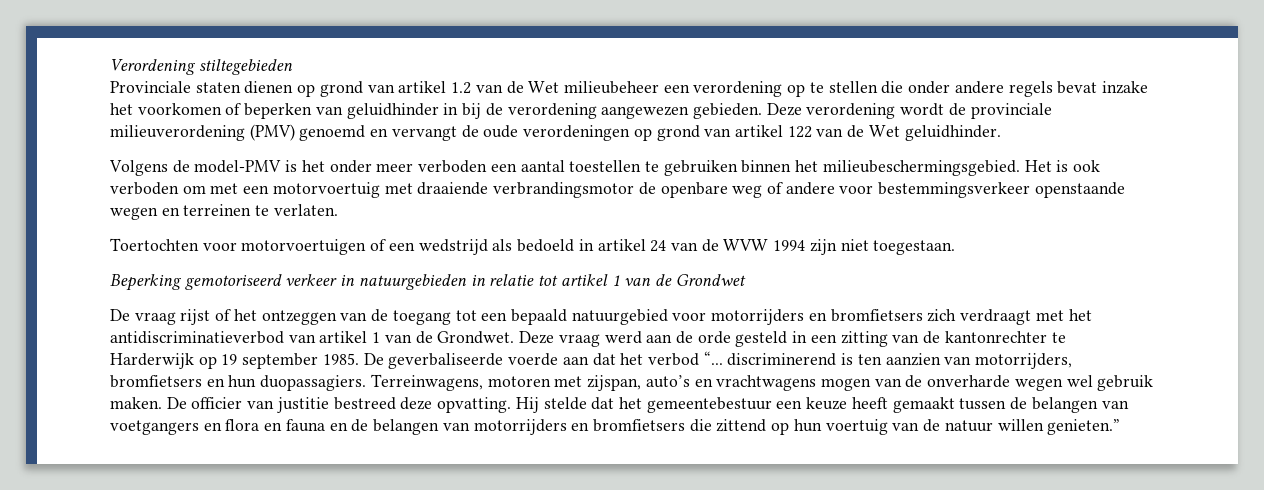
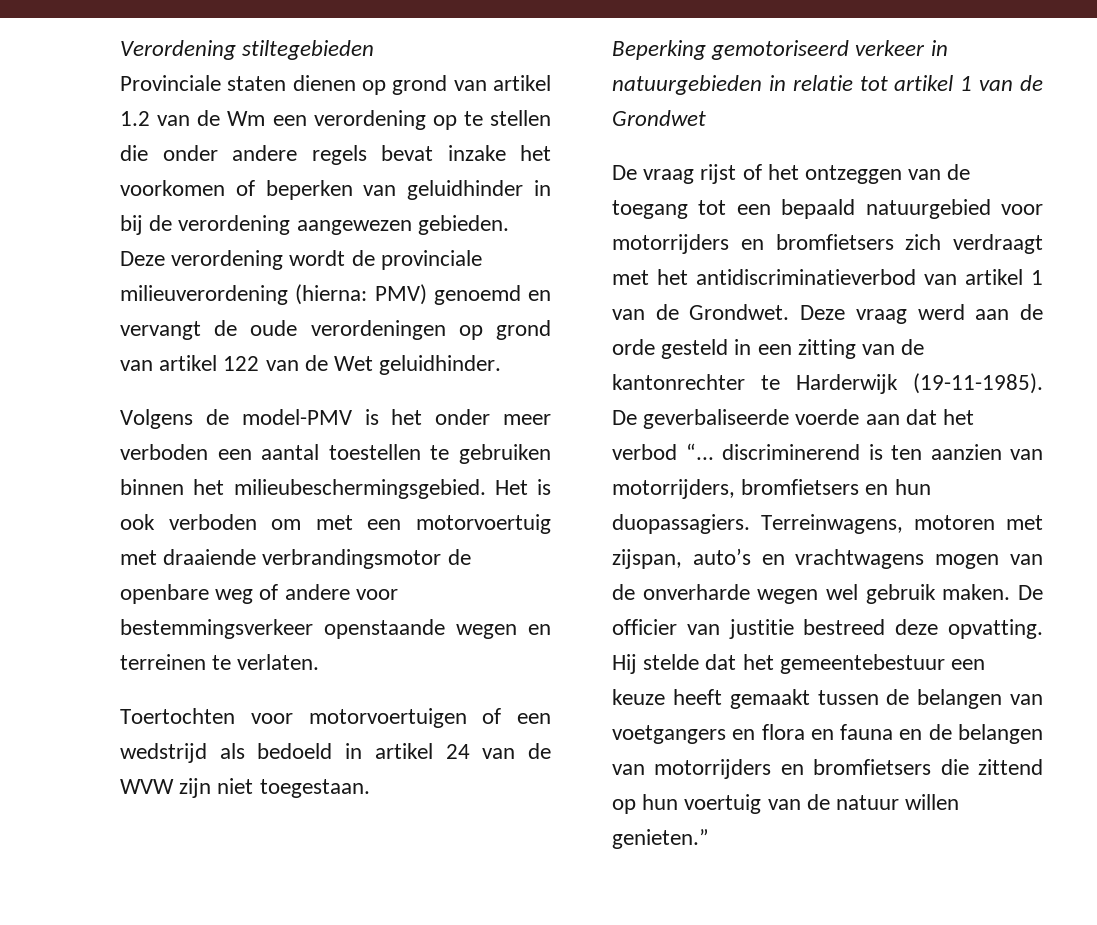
- Provinciale staten dienen op grond van artikel 1.2 van de Wet milieubeheer een verordening op te stellen die onder andere regels bevat inzake het voorkomen of beperken van geluidhinder in bij de verordening aangewezen gebieden.
+ Provinciale staten dienen op grond van artikel 1.2 van de Wm een verordening op te stellen die onder andere regels bevat inzake het voorkomen of beperken van geluidhinder in bij de verordening aangewezen gebieden.
- Deze verordening wordt de provinciale milieuverordening (PMV) genoemd en vervangt de oude verordeningen op grond van artikel 122 van de Wet geluidhinder.
+ Deze verordening wordt de provinciale milieuverordening (hierna: PMV) genoemd en vervangt de oude verordeningen op grond van artikel 122 van de Wet geluidhinder.
- Toertochten voor motorvoertuigen of een wedstrijd als bedoeld in artikel 24 van de WVW 1994 zijn niet toegestaan.
+ Toertochten voor motorvoertuigen of een wedstrijd als bedoeld in artikel 24 van de WVW zijn niet toegestaan.
- Deze vraag werd aan de orde gesteld in een zitting van de kantonrechter te Harderwijk op 19 september 1985.
+ Deze vraag werd aan de orde gesteld in een zitting van de kantonrechter te Harderwijk (19-11-1985).

